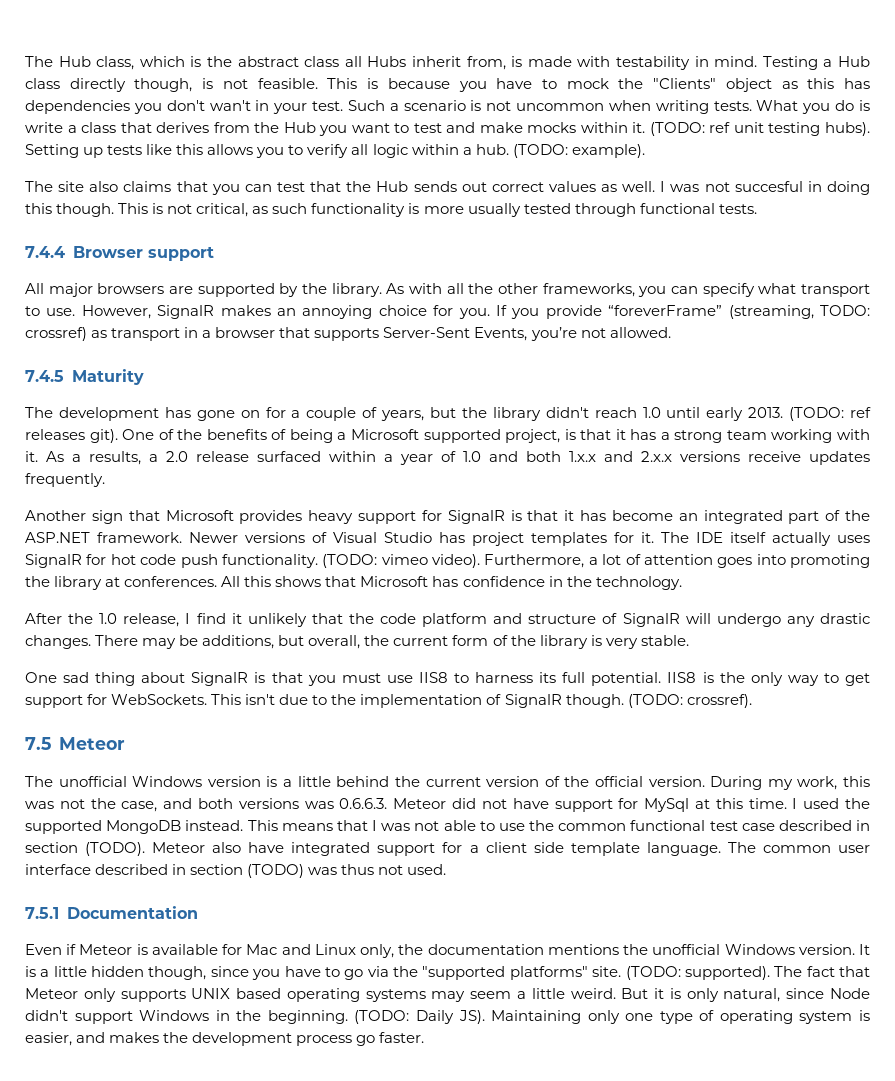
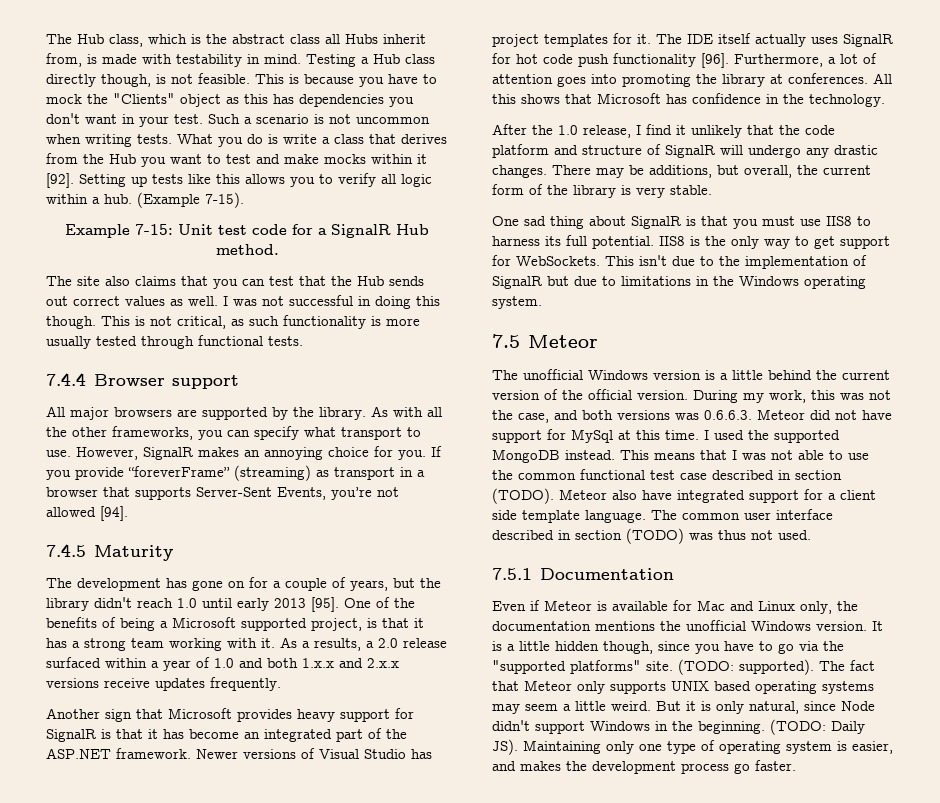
- This is because you have to mock the "Clients" object as this has dependencies you don't wan't in your test.
+ This is because you have to mock the "Clients" object as this has dependencies you don't want in your test.
- What you do is write a class that derives from the Hub you want to test and make mocks within it. (TODO: ref unit testing hubs).
+ What you do is write a class that derives from the Hub you want to test and make mocks within it [92].
- (TODO: example).
+ (Example 7-15).
+ Example 7-15: Unit test code for a SignalR Hub method.
- I was not succesful in doing this though.
+ I was not successful in doing this though.
- If you provide “foreverFrame” (streaming, TODO: crossref) as transport in a browser that supports Server-Sent Events, you’re not allowed.
+ If you provide “foreverFrame” (streaming) as transport in a browser that supports Server-Sent Events, you’re not allowed [94].
- The development has gone on for a couple of years, but the library didn't reach 1.0 until early 2013. (TODO: ref releases git).
+ The development has gone on for a couple of years, but the library didn't reach 1.0 until early 2013 [95].
- The IDE itself actually uses SignalR for hot code push functionality. (TODO: vimeo video).
+ The IDE itself actually uses SignalR for hot code push functionality [96].
- This isn't due to the implementation of SignalR though. (TODO: crossref).
+ This isn't due to the implementation of SignalR but due to limitations in the Windows operating system.

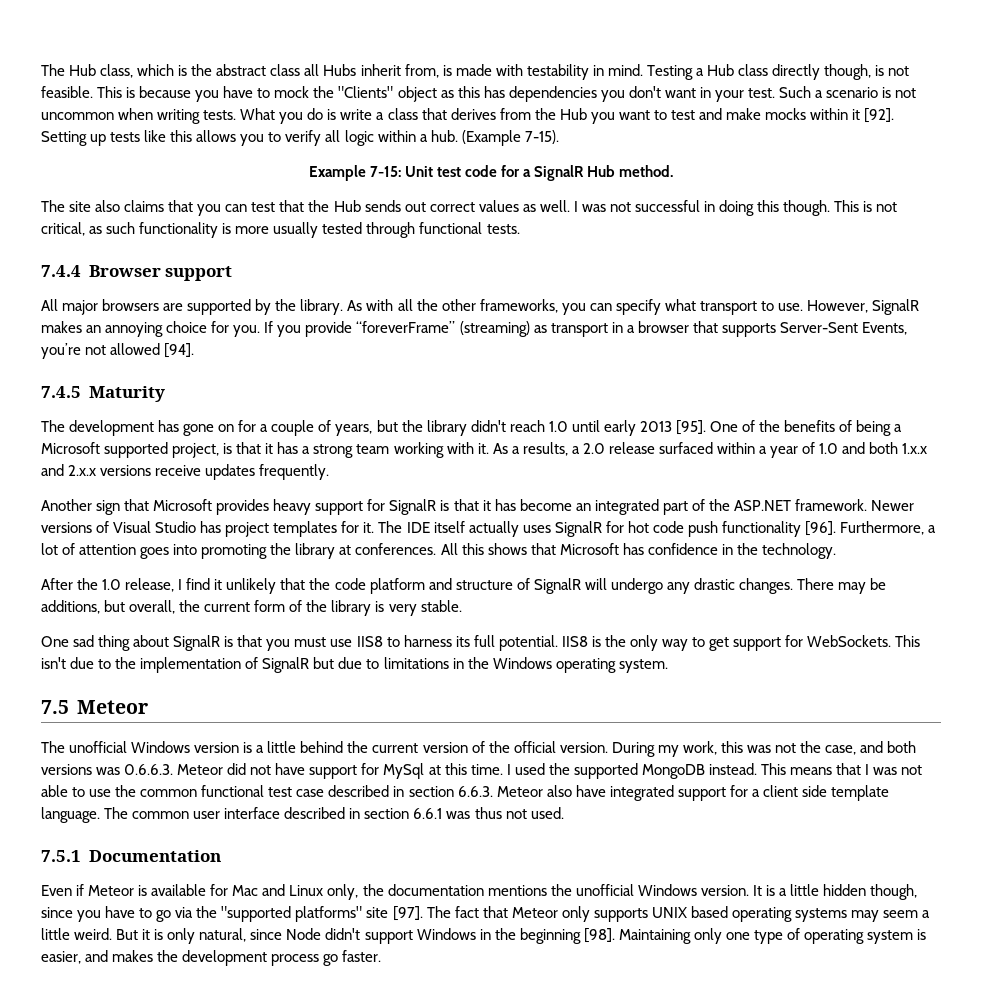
- This means that I was not able to use the common functional test case described in section (TODO). Meteor also have integrated support for a client side template language.
+ This means that I was not able to use the common functional test case described in section 6.6.3. Meteor also have integrated support for a client side template language.
- The common user interface described in section (TODO) was thus not used.
+ The common user interface described in section 6.6.1 was thus not used.
- It is a little hidden though, since you have to go via the "supported platforms" site. (TODO: supported).
+ It is a little hidden though, since you have to go via the "supported platforms" site [97].
- But it is only natural, since Node didn't support Windows in the beginning. (TODO: Daily JS). Maintaining only one type of operating system is easier, and makes the development process go faster.
+ But it is only natural, since Node didn't support Windows in the beginning [98]. Maintaining only one type of operating system is easier, and makes the development process go faster.

